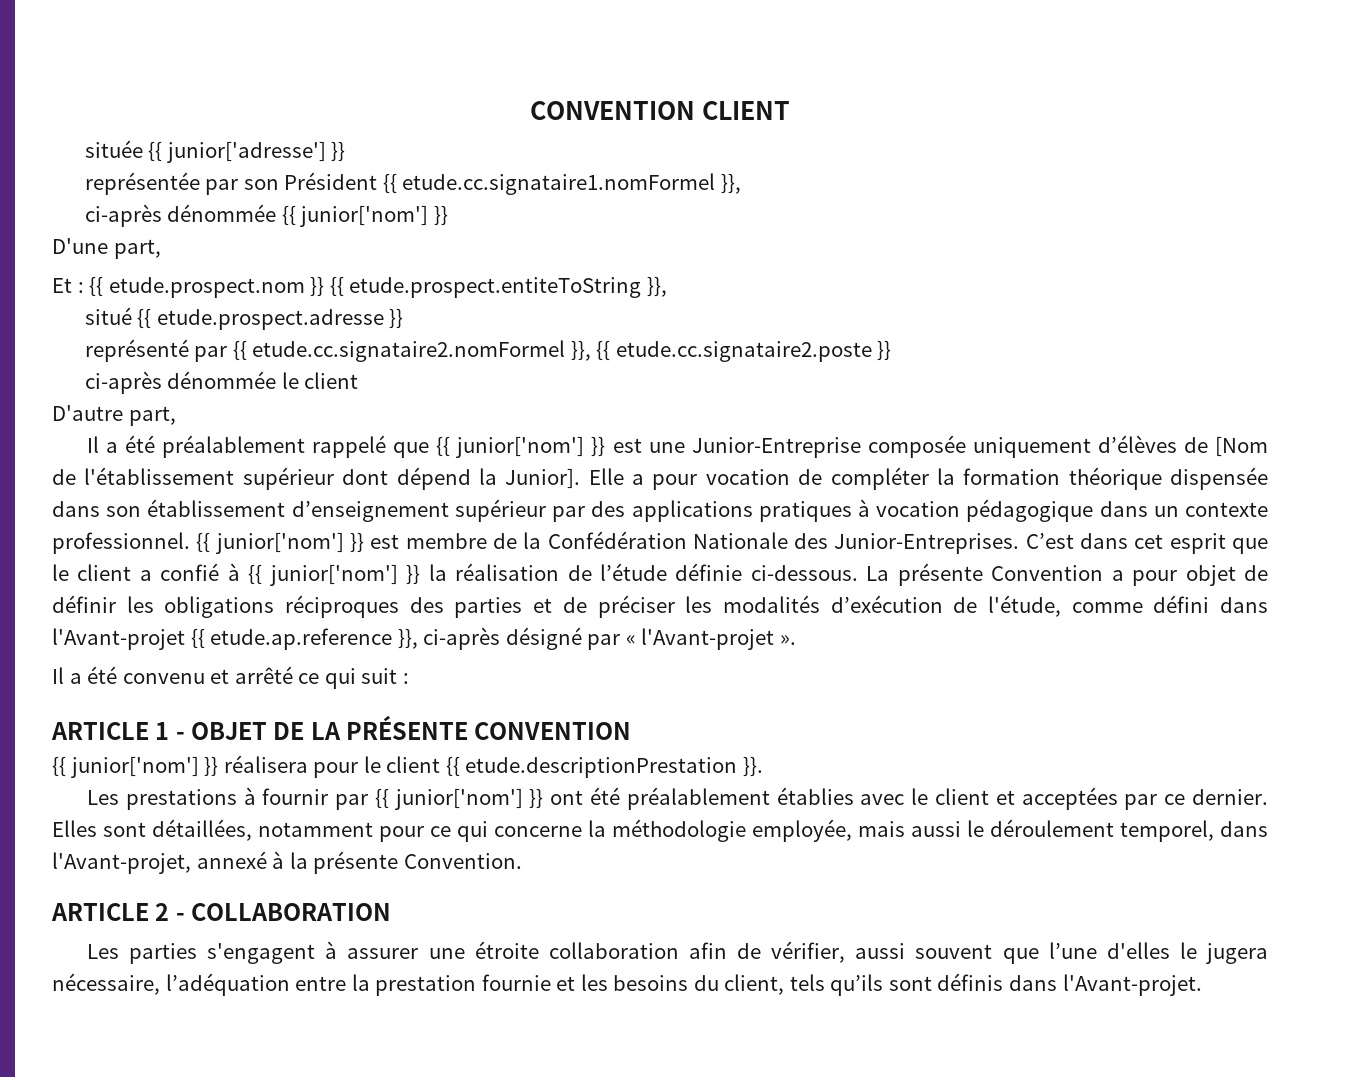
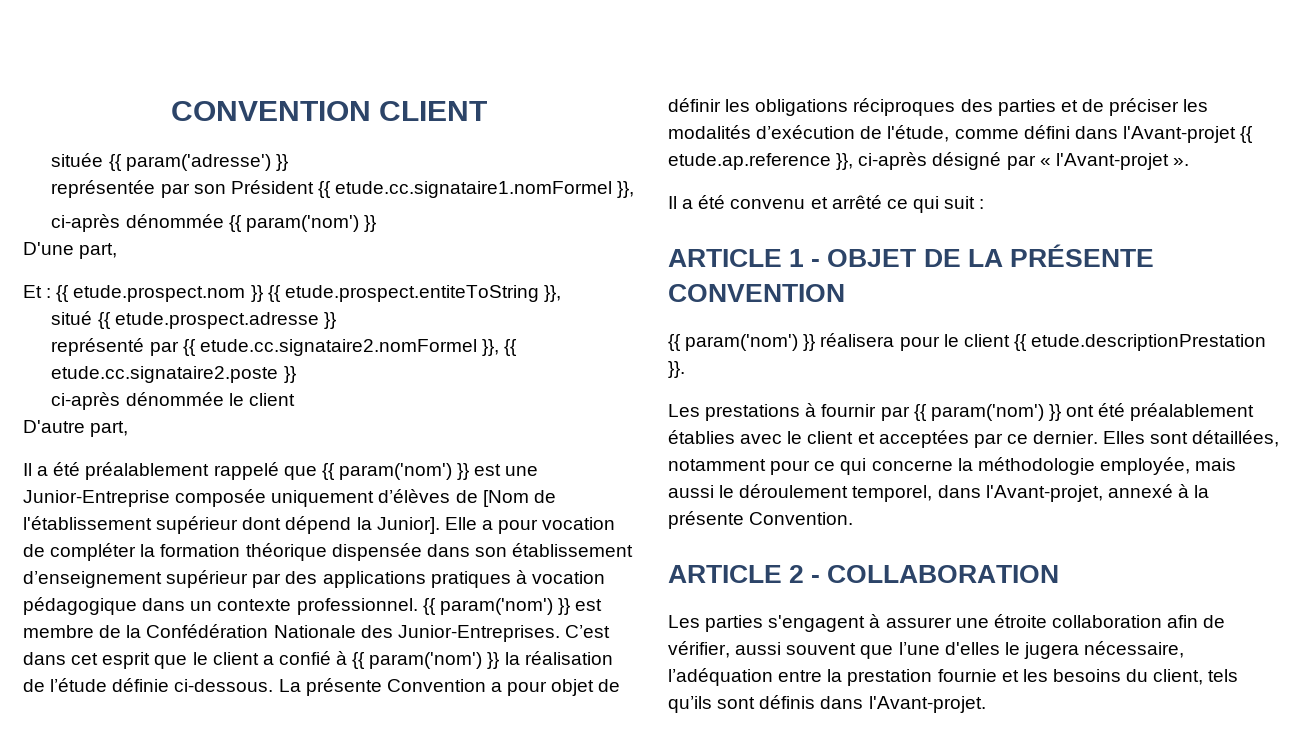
- située {{ junior['adresse'] }}
+ située {{ param('adresse') }}
- ci-après dénommée {{ junior['nom'] }}
+ ci-après dénommée {{ param('nom') }}
- Il a été préalablement rappelé que {{ junior['nom'] }} est une Junior-Entreprise composée uniquement d’élèves de [Nom de l'établissement supérieur dont dépend la Junior].
+ Il a été préalablement rappelé que {{ param('nom') }} est une Junior-Entreprise composée uniquement d’élèves de [Nom de l'établissement supérieur dont dépend la Junior].
- {{ junior['nom'] }} est membre de la Confédération Nationale des Junior-Entreprises.
+ {{ param('nom') }} est membre de la Confédération Nationale des Junior-Entreprises.
- C’est dans cet esprit que le client a confié à {{ junior['nom'] }} la réalisation de l’étude définie ci-dessous.
+ C’est dans cet esprit que le client a confié à {{ param('nom') }} la réalisation de l’étude définie ci-dessous.
- {{ junior['nom'] }} réalisera pour le client {{ etude.descriptionPrestation }}.
+ {{ param('nom') }} réalisera pour le client {{ etude.descriptionPrestation }}.
- Les prestations à fournir par {{ junior['nom'] }} ont été préalablement établies avec le client et acceptées par ce dernier.
+ Les prestations à fournir par {{ param('nom') }} ont été préalablement établies avec le client et acceptées par ce dernier.

